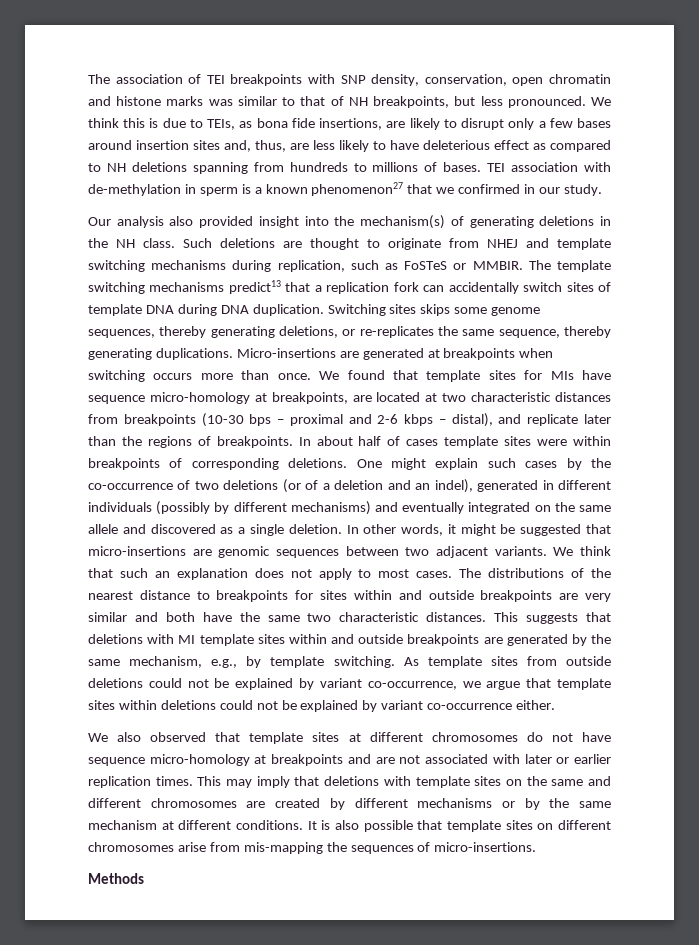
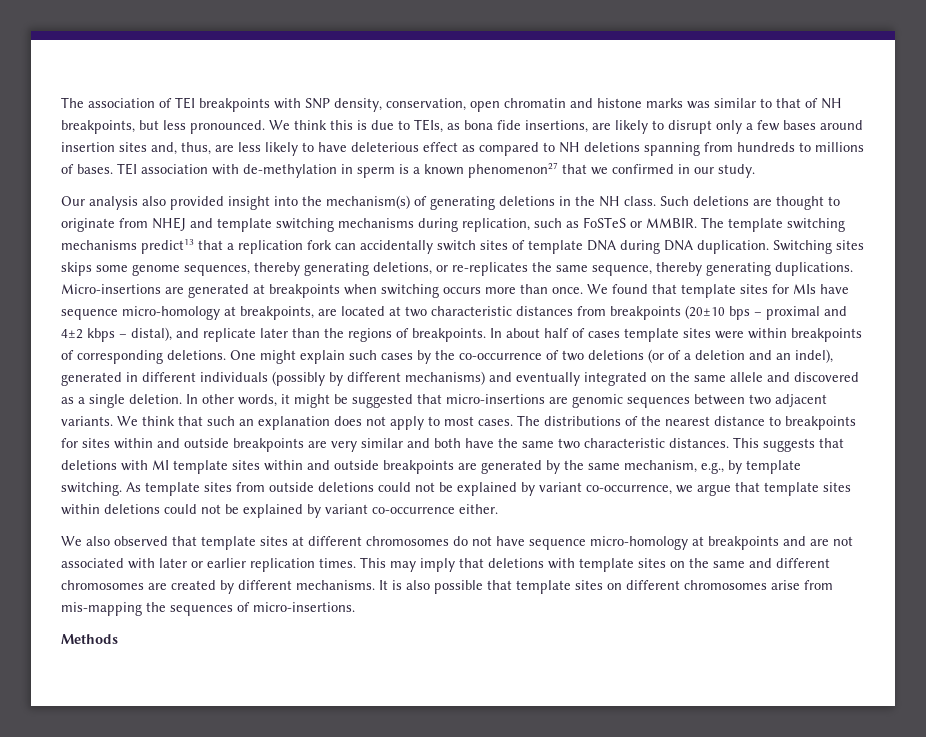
- We found that template sites for MIs have sequence micro-homology at breakpoints, are located at two characteristic distances from breakpoints (10-30 bps – proximal and 2-6 kbps – distal), and replicate later than the regions of breakpoints.
+ We found that template sites for MIs have sequence micro-homology at breakpoints, are located at two characteristic distances from breakpoints (20±10 bps – proximal and 4±2 kbps – distal), and replicate later than the regions of breakpoints.
- This may imply that deletions with template sites on the same and different chromosomes are created by different mechanisms or by the same mechanism at different conditions.
+ This may imply that deletions with template sites on the same and different chromosomes are created by different mechanisms.

